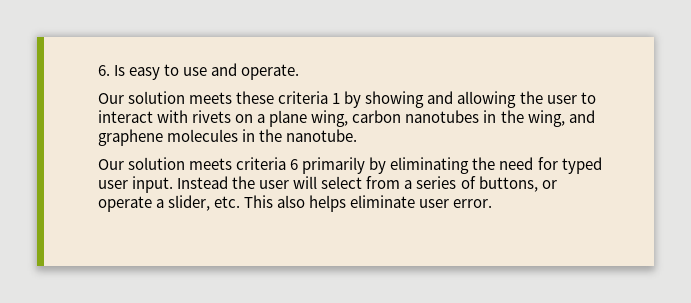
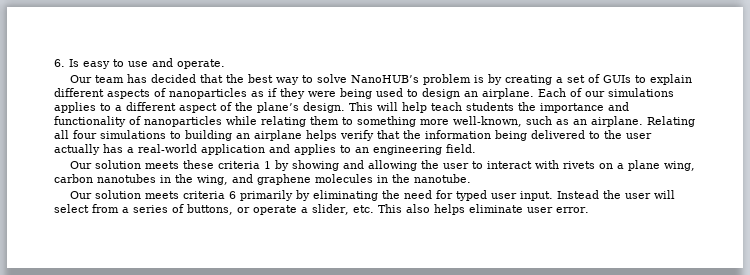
+ Our team has decided that the best way to solve NanoHUB’s problem is by creating a set of GUIs to explain different aspects of nanoparticles as if they were being used to design an airplane. Each of our simulations applies to a different aspect of the plane’s design. This will help teach students the importance and functionality of nanoparticles while relating them to something more well-known, such as an airplane. Relating all four simulations to building an airplane helps verify that the information being delivered to the user actually has a real-world application and applies to an engineering field.

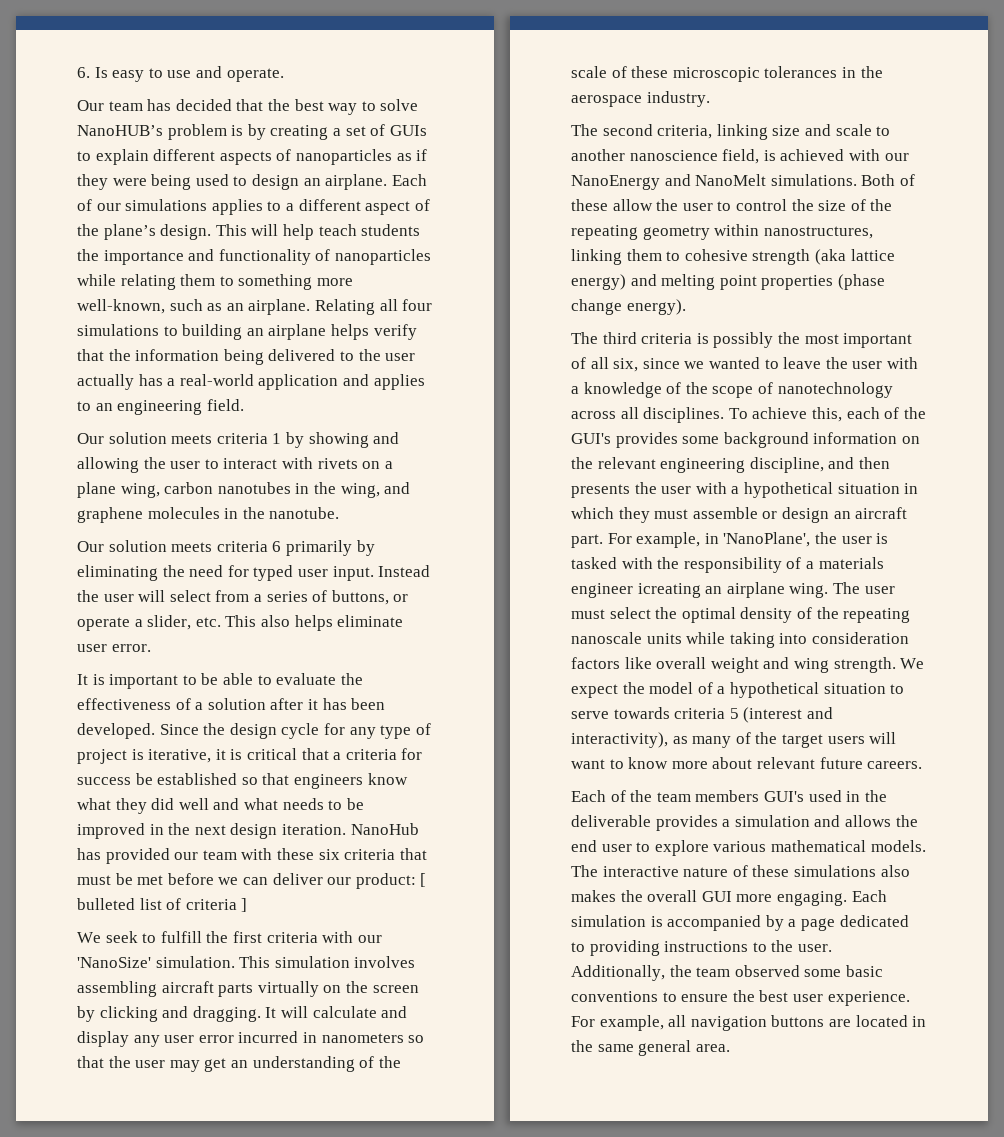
- Our solution meets these criteria 1 by showing and allowing the user to interact with rivets on a plane wing, carbon nanotubes in the wing, and graphene molecules in the nanotube.
+ Our solution meets criteria 1 by showing and allowing the user to interact with rivets on a plane wing, carbon nanotubes in the wing, and graphene molecules in the nanotube.
+ It is important to be able to evaluate the effectiveness of a solution after it has been developed. Since the design cycle for any type of project is iterative, it is critical that a criteria for success be established so that engineers know what they did well and what needs to be improved in the next design iteration. NanoHub has provided our team with these six criteria that must be met before we can deliver our product: [ bulleted list of criteria ]
+ We seek to fulfill the first criteria with our 'NanoSize' simulation. This simulation involves assembling aircraft parts virtually on the screen by clicking and dragging. It will calculate and display any user error incurred in nanometers so that the user may get an understanding of the scale of these microscopic tolerances in the aerospace industry.
+ The second criteria, linking size and scale to another nanoscience field, is achieved with our NanoEnergy and NanoMelt simulations. Both of these allow the user to control the size of the repeating geometry within nanostructures, linking them to cohesive strength (aka lattice energy) and melting point properties (phase change energy).
+ The third criteria is possibly the most important of all six, since we wanted to leave the user with a knowledge of the scope of nanotechnology across all disciplines. To achieve this, each of the GUI's provides some background information on the relevant engineering discipline, and then presents the user with a hypothetical situation in which they must assemble or design an aircraft part. For example, in 'NanoPlane', the user is tasked with the responsibility of a materials engineer icreating an airplane wing. The user must select the optimal density of the repeating nanoscale units while taking into consideration factors like overall weight and wing strength. We expect the model of a hypothetical situation to serve towards criteria 5 (interest and interactivity), as many of the target users will want to know more about relevant future careers.
+ Each of the team members GUI's used in the deliverable provides a simulation and allows the end user to explore various mathematical models. The interactive nature of these simulations also makes the overall GUI more engaging. Each simulation is accompanied by a page dedicated to providing instructions to the user. Additionally, the team observed some basic conventions to ensure the best user experience. For example, all navigation buttons are located in the same general area.

